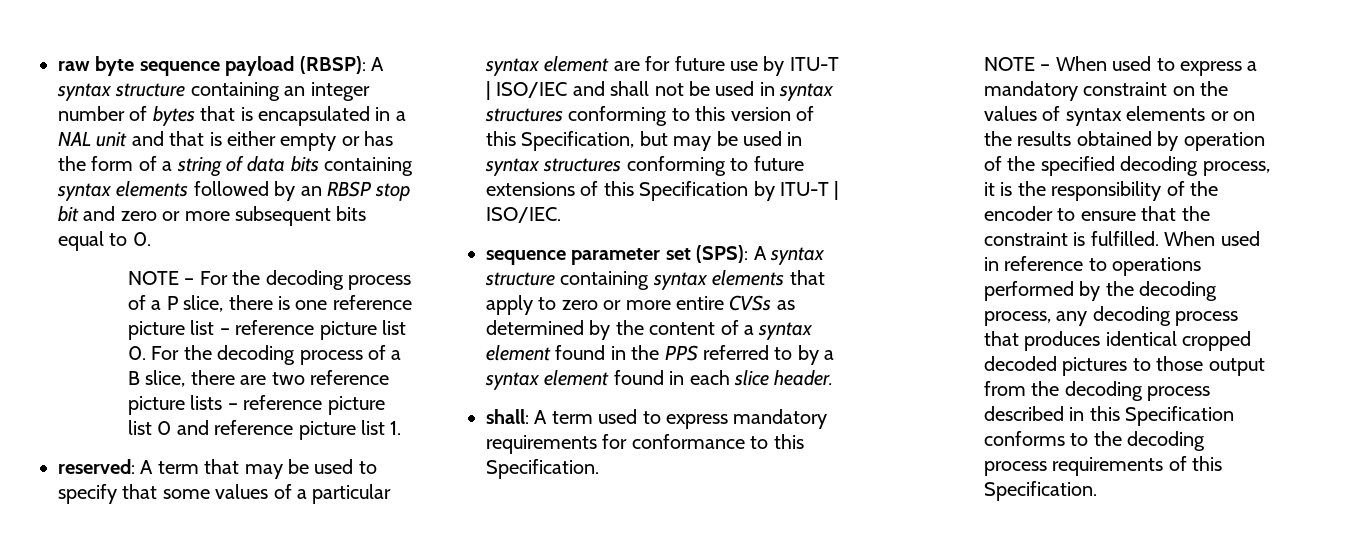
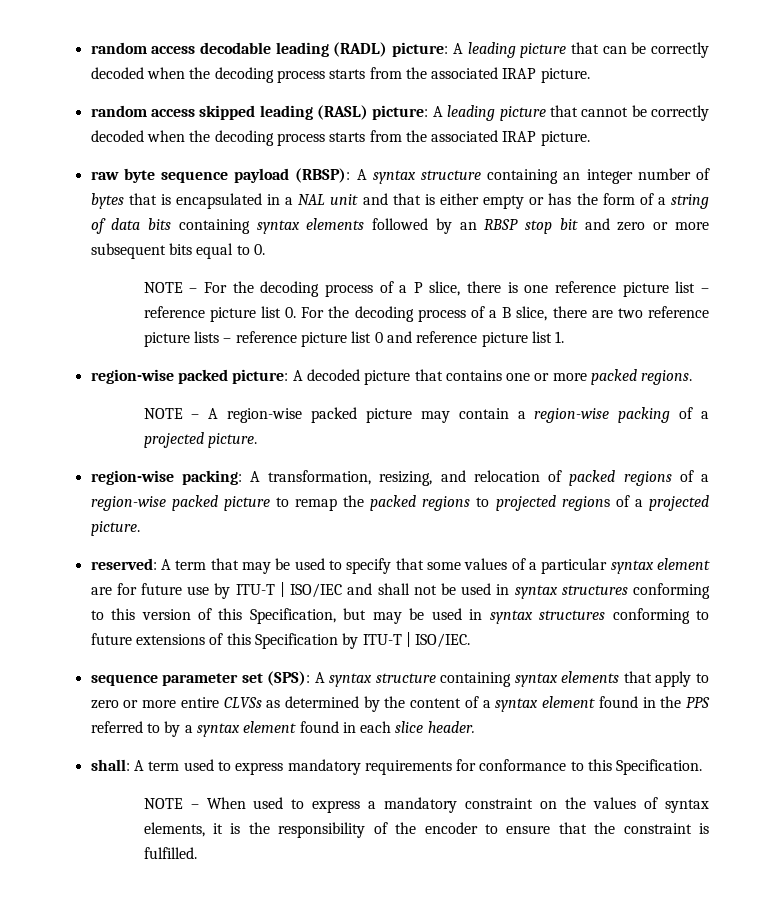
+ random access decodable leading (RADL) picture: A leading picture that can be correctly decoded when the decoding process starts from the associated IRAP picture.
+ random access skipped leading (RASL) picture: A leading picture that cannot be correctly decoded when the decoding process starts from the associated IRAP picture.
+ region-wise packed picture: A decoded picture that contains one or more packed regions.
+ NOTE – A region-wise packed picture may contain a region-wise packing of a projected picture.
+ region-wise packing: A transformation, resizing, and relocation of packed regions of a region-wise packed picture to remap the packed regions to projected regions of a projected picture.
- sequence parameter set (SPS): A syntax structure containing syntax elements that apply to zero or more entire CVSs as determined by the content of a syntax element found in the PPS referred to by a syntax element found in each slice header.
+ sequence parameter set (SPS): A syntax structure containing syntax elements that apply to zero or more entire CLVSs as determined by the content of a syntax element found in the PPS referred to by a syntax element found in each slice header.
- NOTE – When used to express a mandatory constraint on the values of syntax elements or on the results obtained by operation of the specified decoding process, it is the responsibility of the encoder to ensure that the constraint is fulfilled. When used in reference to operations performed by the decoding process, any decoding process that produces identical cropped decoded pictures to those output from the decoding process described in this Specification conforms to the decoding process requirements of this Specification.
+ NOTE – When used to express a mandatory constraint on the values of syntax elements, it is the responsibility of the encoder to ensure that the constraint is fulfilled.

